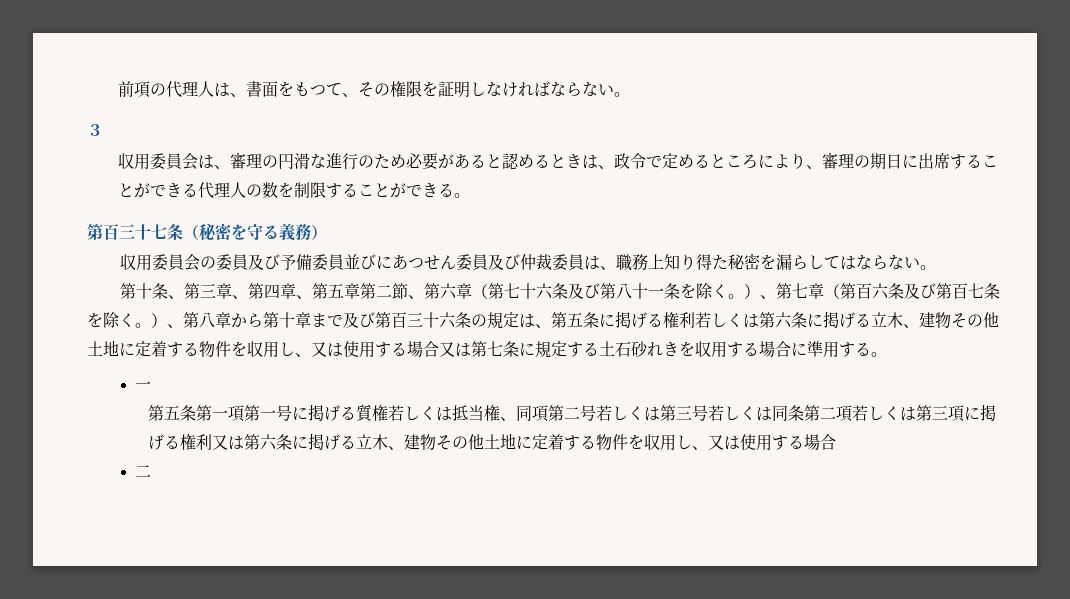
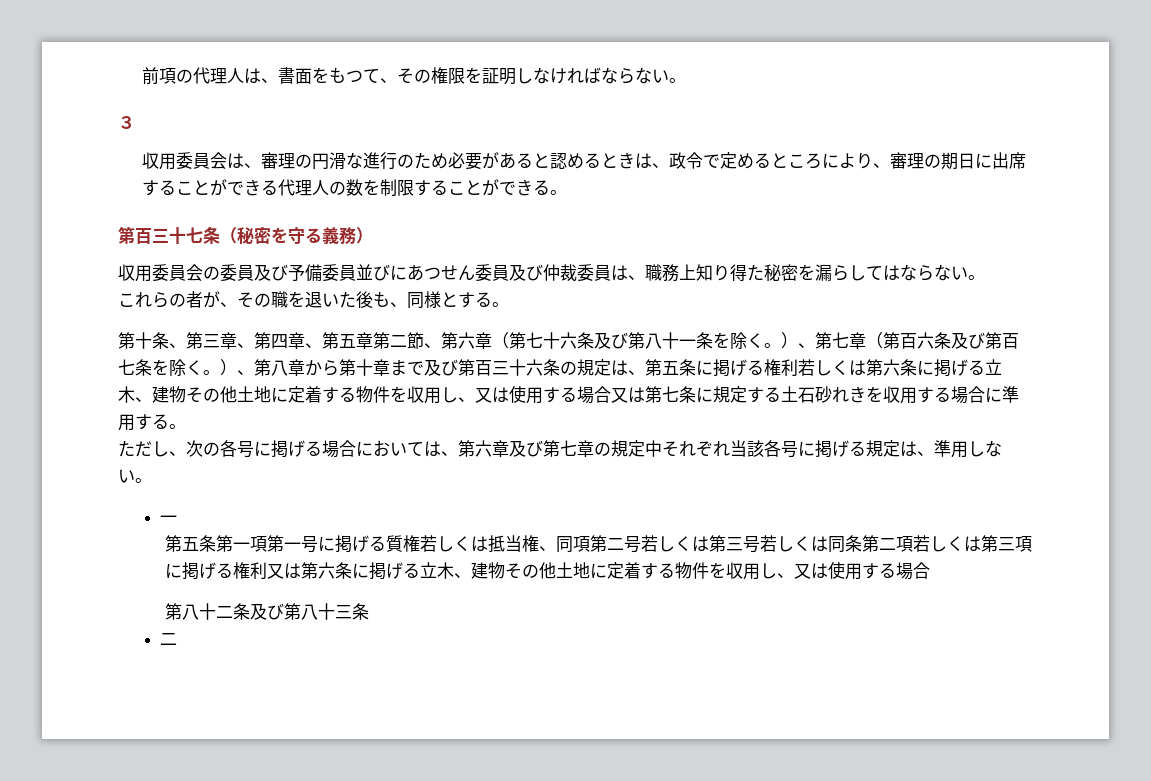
+ これらの者が、その職を退いた後も、同様とする。
+ ただし、次の各号に掲げる場合においては、第六章及び第七章の規定中それぞれ当該各号に掲げる規定は、準用しない。
+ 第八十二条及び第八十三条

